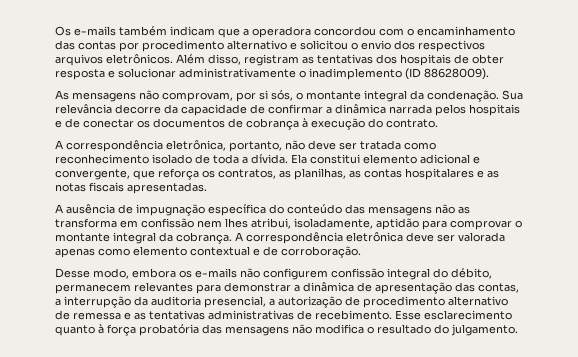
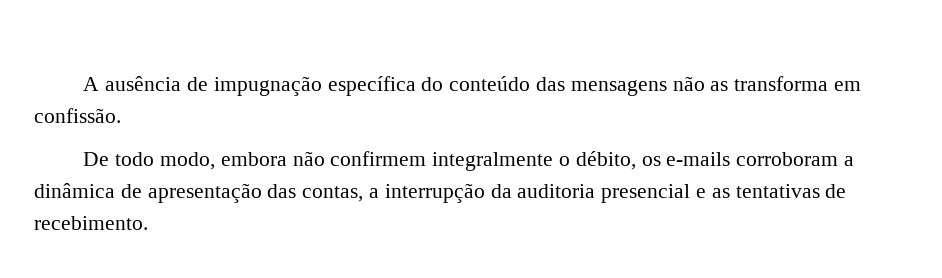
- Os e-mails também indicam que a operadora concordou com o encaminhamento das contas por procedimento alternativo e solicitou o envio dos respectivos arquivos eletrônicos. Além disso, registram as tentativas dos hospitais de obter resposta e solucionar administrativamente o inadimplemento (ID 88628009).
- As mensagens não comprovam, por si sós, o montante integral da condenação. Sua relevância decorre da capacidade de confirmar a dinâmica narrada pelos hospitais e de conectar os documentos de cobrança à execução do contrato.
- A correspondência eletrônica, portanto, não deve ser tratada como reconhecimento isolado de toda a dívida. Ela constitui elemento adicional e convergente, que reforça os contratos, as planilhas, as contas hospitalares e as notas fiscais apresentadas.
- A ausência de impugnação específica do conteúdo das mensagens não as transforma em confissão nem lhes atribui, isoladamente, aptidão para comprovar o montante integral da cobrança. A correspondência eletrônica deve ser valorada apenas como elemento contextual e de corroboração.
- Desse modo, embora os e-mails não configurem confissão integral do débito, permanecem relevantes para demonstrar a dinâmica de apresentação das contas, a interrupção da auditoria presencial, a autorização de procedimento alternativo de remessa e as tentativas administrativas de recebimento. Esse esclarecimento quanto à força probatória das mensagens não modifica o resultado do julgamento.
+ A ausência de impugnação específica do conteúdo das mensagens não as transforma em confissão.
+ De todo modo, embora não confirmem integralmente o débito, os e-mails corroboram a dinâmica de apresentação das contas, a interrupção da auditoria presencial e as tentativas de recebimento.

